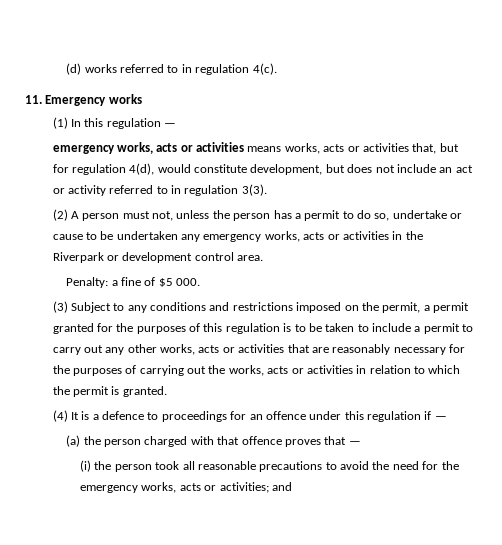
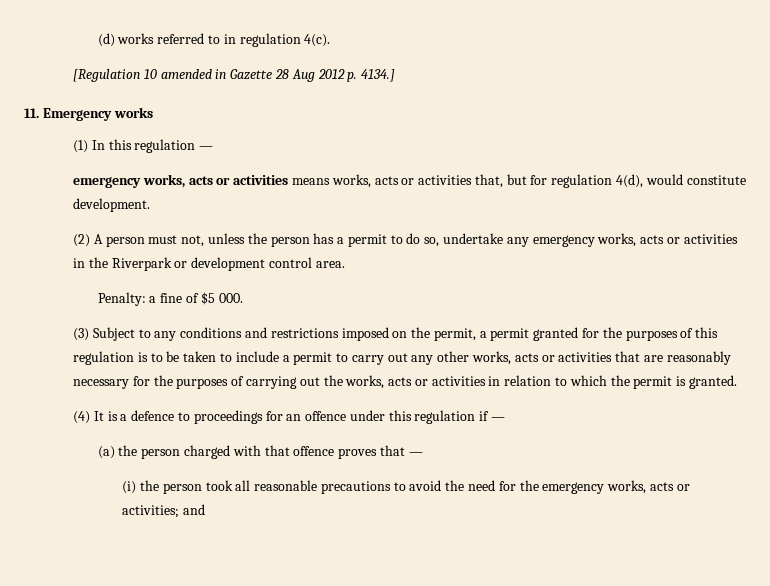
+ [Regulation 10 amended in Gazette 28 Aug 2012 p. 4134.]
- emergency works, acts or activities means works, acts or activities that, but for regulation 4(d), would constitute development, but does not include an act or activity referred to in regulation 3(3).
+ emergency works, acts or activities means works, acts or activities that, but for regulation 4(d), would constitute development.
- (2) A person must not, unless the person has a permit to do so, undertake or cause to be undertaken any emergency works, acts or activities in the Riverpark or development control area.
+ (2) A person must not, unless the person has a permit to do so, undertake any emergency works, acts or activities in the Riverpark or development control area.

